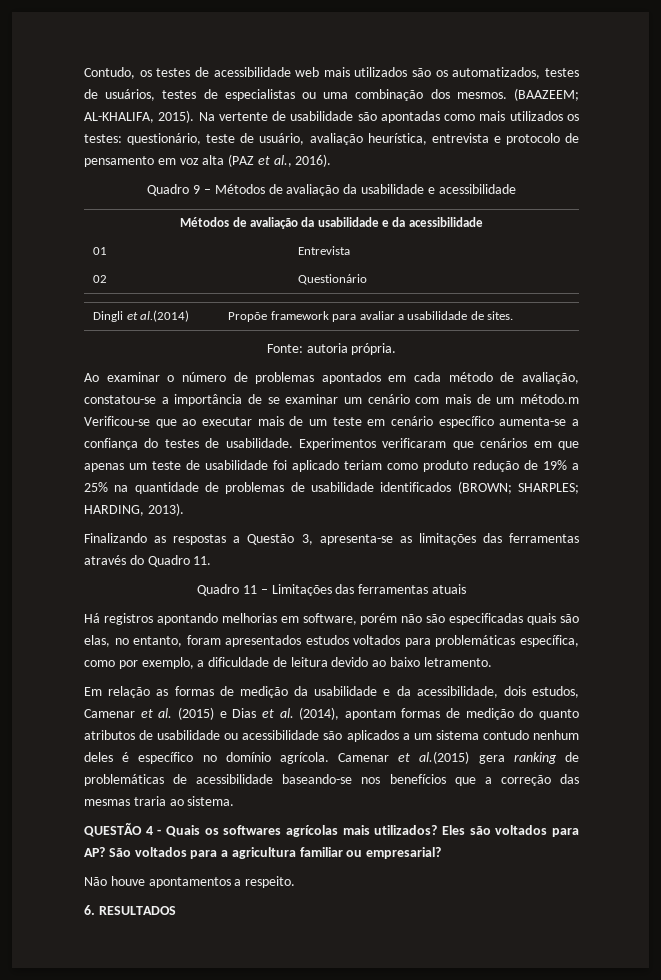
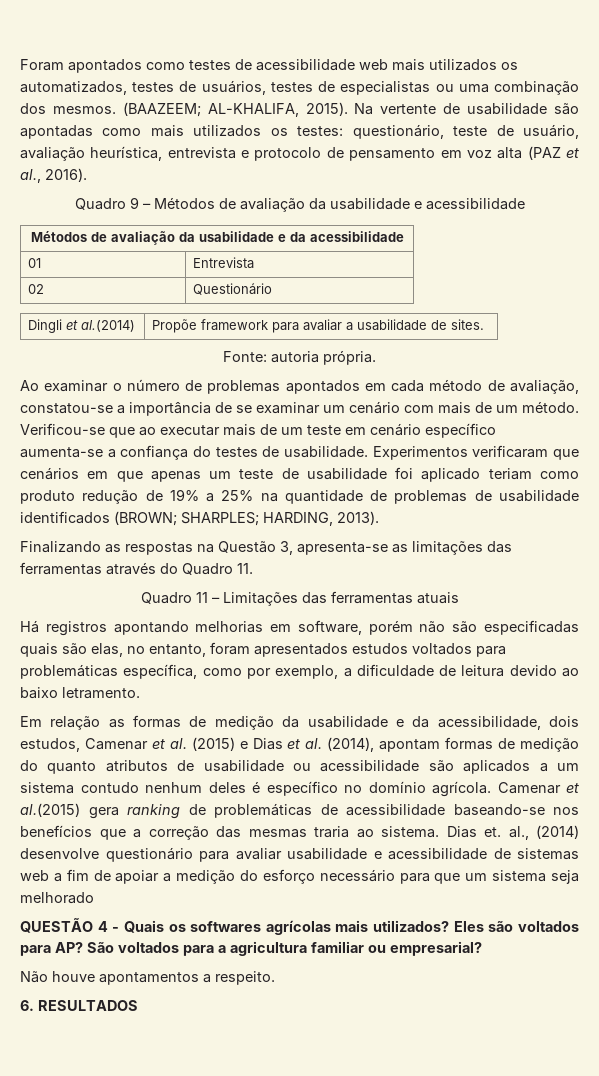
- Contudo, os testes de acessibilidade web mais utilizados são os automatizados, testes de usuários, testes de especialistas ou uma combinação dos mesmos.
+ Foram apontados como testes de acessibilidade web mais utilizados os automatizados, testes de usuários, testes de especialistas ou uma combinação dos mesmos.
- Ao examinar o número de problemas apontados em cada método de avaliação, constatou-se a importância de se examinar um cenário com mais de um método.m Verificou-se que ao executar mais de um teste em cenário específico aumenta-se a confiança do testes de usabilidade.
+ Ao examinar o número de problemas apontados em cada método de avaliação, constatou-se a importância de se examinar um cenário com mais de um método. Verificou-se que ao executar mais de um teste em cenário específico aumenta-se a confiança do testes de usabilidade.
- Finalizando as respostas a Questão 3, apresenta-se as limitações das ferramentas através do Quadro 11.
+ Finalizando as respostas na Questão 3, apresenta-se as limitações das ferramentas através do Quadro 11.
+ Dias et. al., (2014) desenvolve questionário para avaliar usabilidade e acessibilidade de sistemas web a fim de apoiar a medição do esforço necessário para que um sistema seja melhorado

